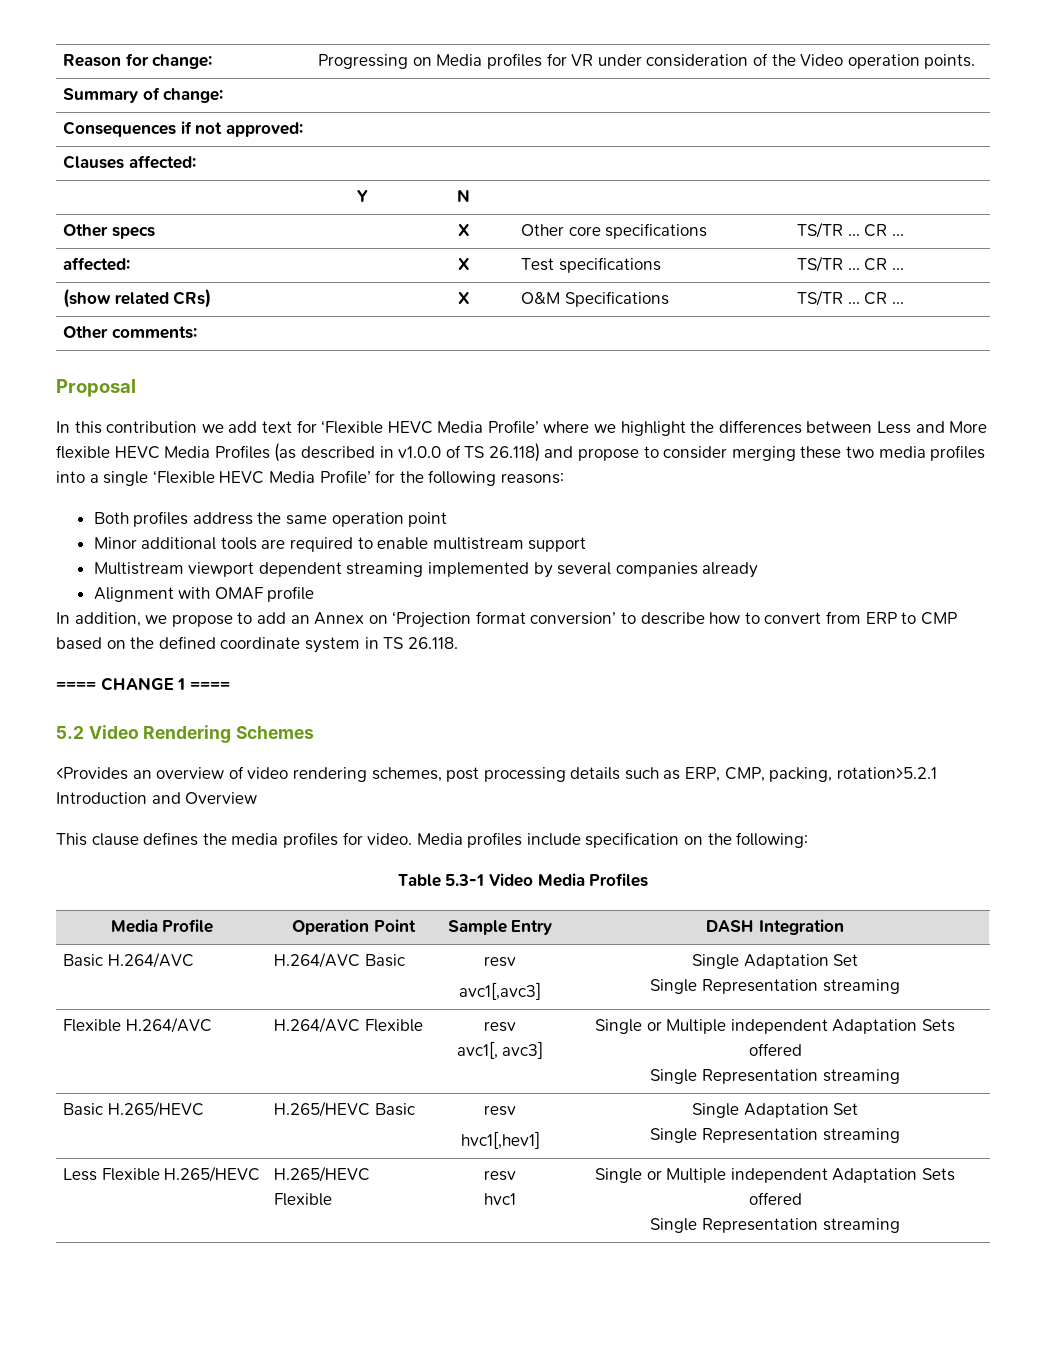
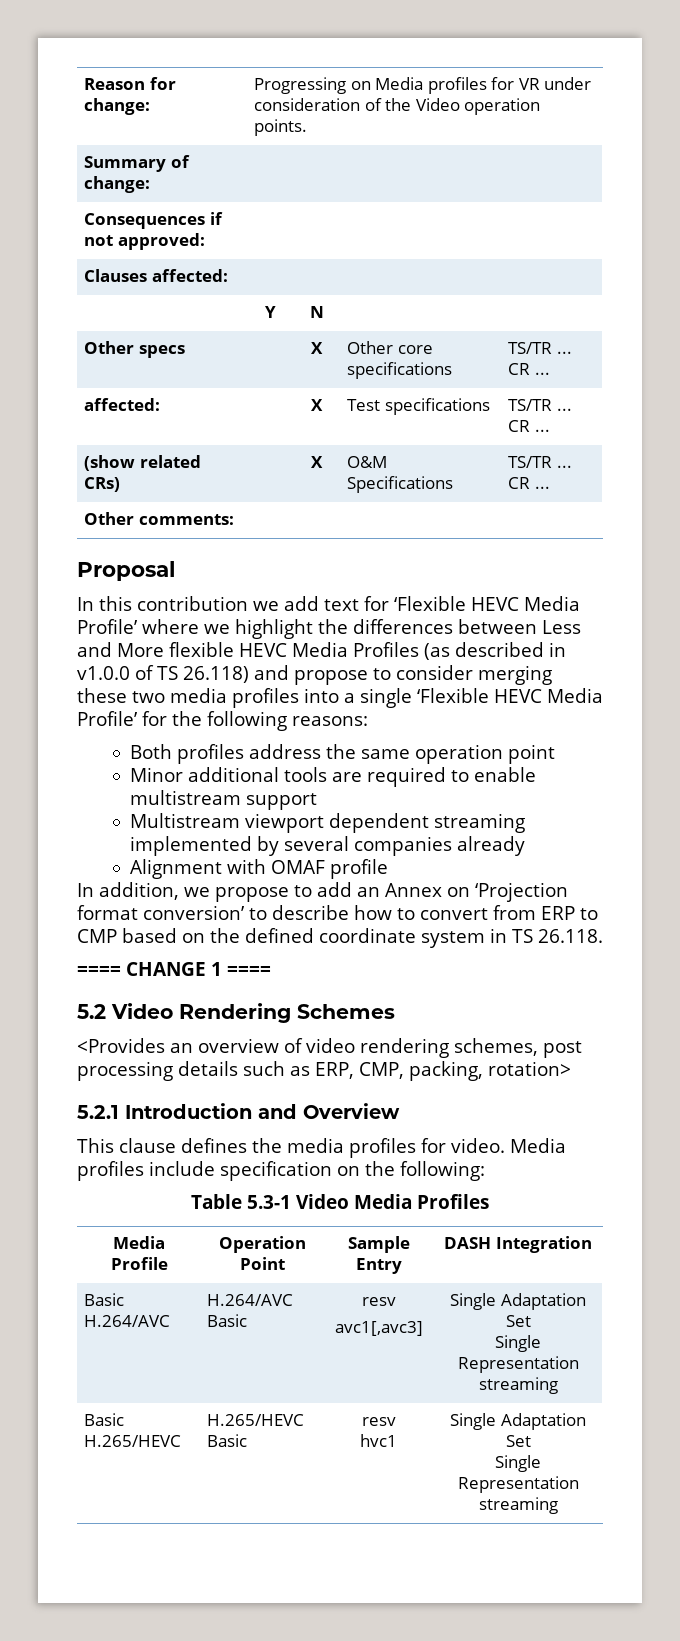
- <Provides an overview of video rendering schemes, post processing details such as ERP, CMP, packing, rotation>5.2.1 Introduction and Overview
+ <Provides an overview of video rendering schemes, post processing details such as ERP, CMP, packing, rotation>
+ 5.2.1 Introduction and Overview
- Flexible H.264/AVC | H.264/AVC Flexible | resv
- avc1[, avc3] | Single or Multiple independent Adaptation Sets offered
- Single Representation streaming
  Basic H.265/HEVC | H.265/HEVC Basic | resv
- hvc1[,hev1] | Single Adaptation Set
- Single Representation streaming
- Less Flexible H.265/HEVC | H.265/HEVC Flexible | resv
- hvc1 | Single or Multiple independent Adaptation Sets offered
+ hvc1 | Single Adaptation Set

